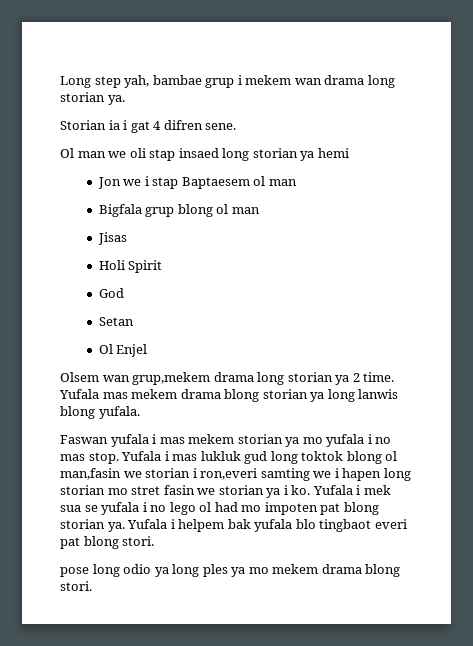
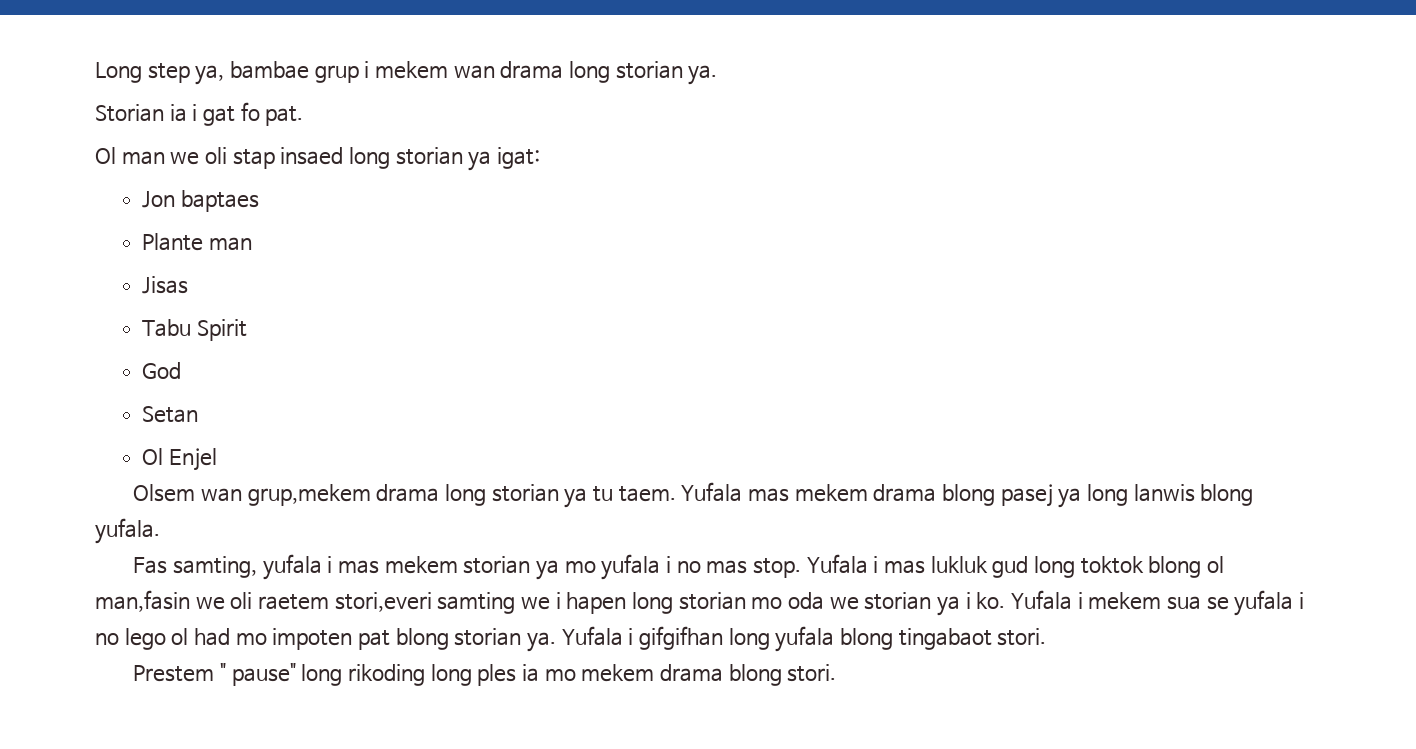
- Long step yah, bambae grup i mekem wan drama long storian ya.
+ Long step ya, bambae grup i mekem wan drama long storian ya.
- Storian ia i gat 4 difren sene.
+ Storian ia i gat fo pat.
- Ol man we oli stap insaed long storian ya hemi
+ Ol man we oli stap insaed long storian ya igat:
- Jon we i stap Baptaesem ol man
- Bigfala grup blong ol man
+ Jon baptaes
+ Plante man
- Holi Spirit
+ Tabu Spirit
- Olsem wan grup,mekem drama long storian ya 2 time.
+ Olsem wan grup,mekem drama long storian ya tu taem.
- Yufala mas mekem drama blong storian ya long lanwis blong yufala.
+ Yufala mas mekem drama blong pasej ya long lanwis blong yufala.
- Faswan yufala i mas mekem storian ya mo yufala i no mas stop.
+ Fas samting, yufala i mas mekem storian ya mo yufala i no mas stop.
- Yufala i mas lukluk gud long toktok blong ol man,fasin we storian i ron,everi samting we i hapen long storian mo stret fasin we storian ya i ko.
+ Yufala i mas lukluk gud long toktok blong ol man,fasin we oli raetem stori,everi samting we i hapen long storian mo oda we storian ya i ko.
- Yufala i mek sua se yufala i no lego ol had mo impoten pat blong storian ya.
+ Yufala i mekem sua se yufala i no lego ol had mo impoten pat blong storian ya.
- Yufala i helpem bak yufala blo tingbaot everi pat blong stori.
- pose long odio ya long ples ya mo mekem drama blong stori.
+ Yufala i gifgifhan long yufala blong tingabaot stori.
+ Prestem " pause" long rikoding long ples ia mo mekem drama blong stori.

